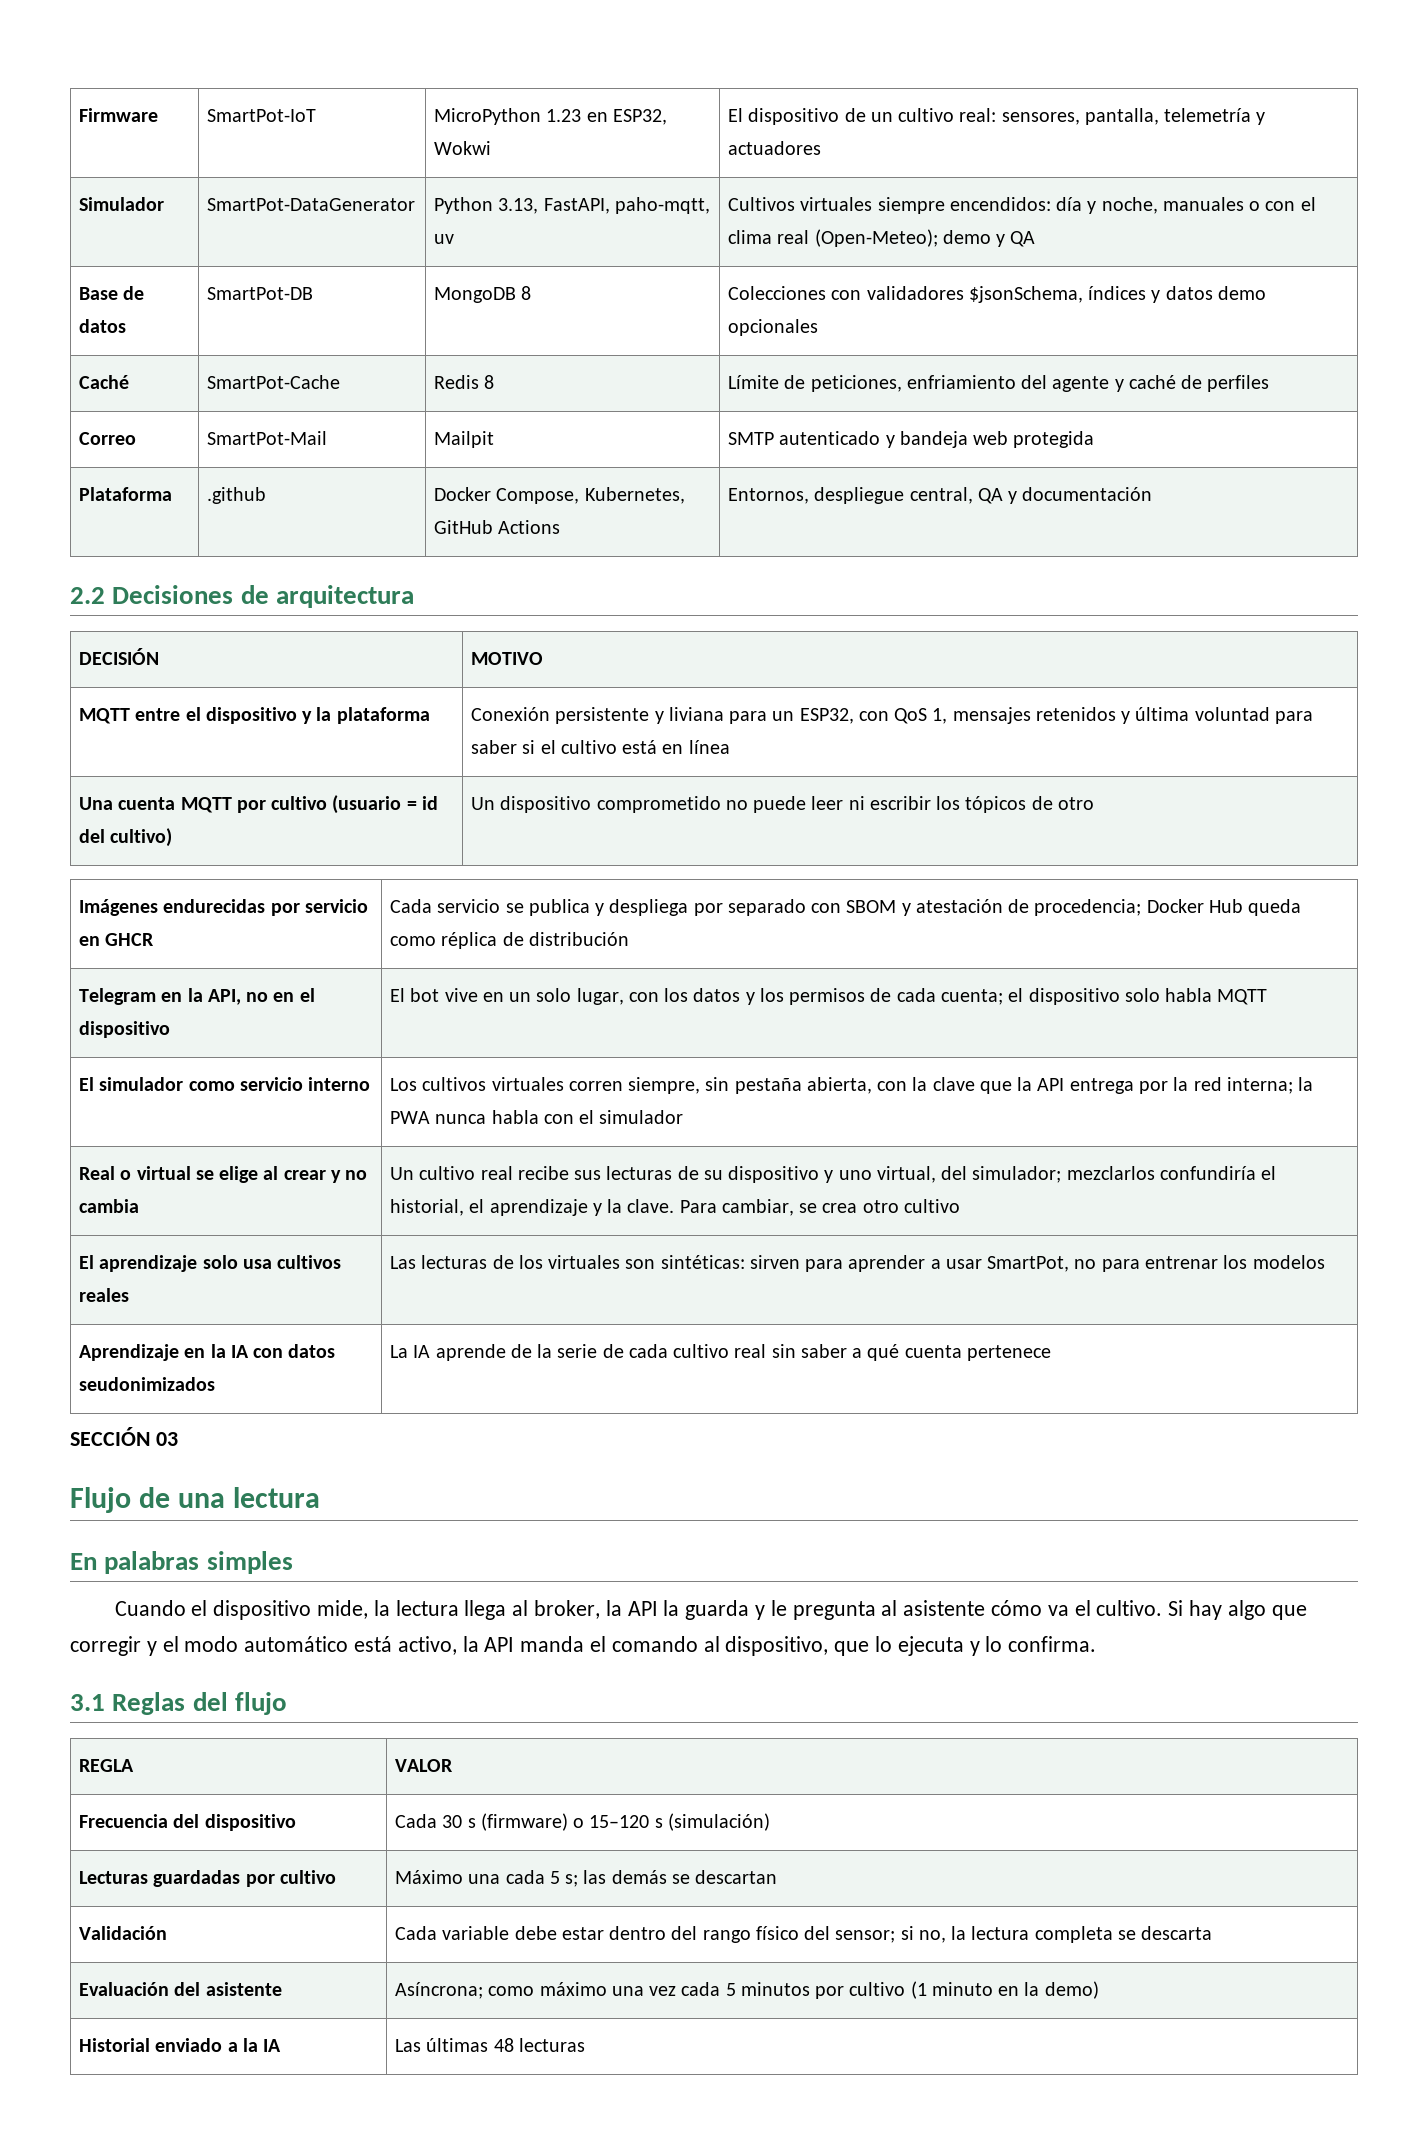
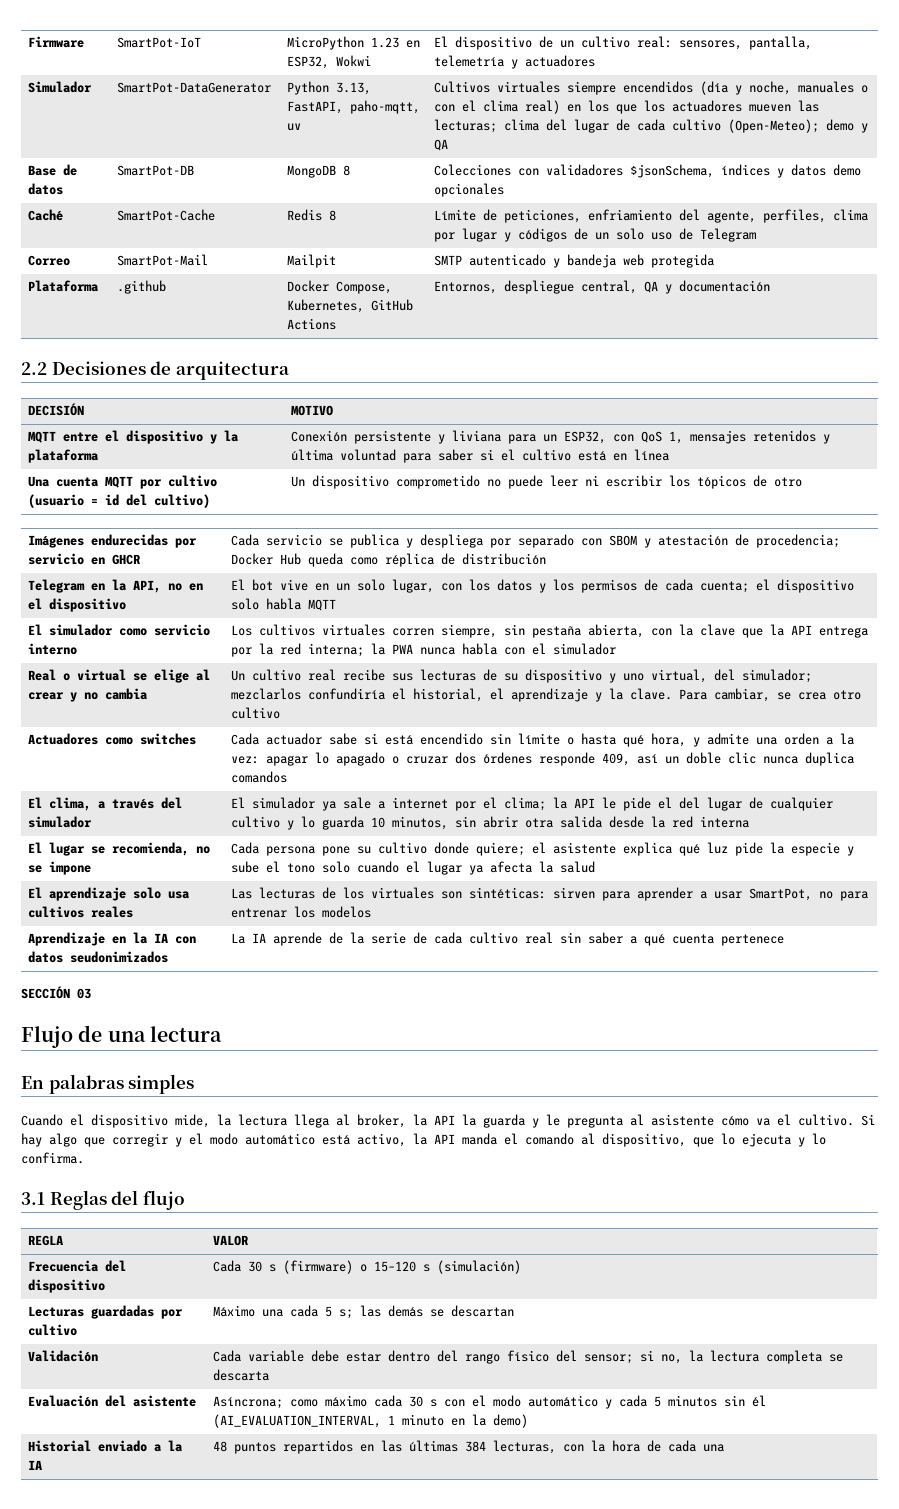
- Simulador | SmartPot-DataGenerator | Python 3.13, FastAPI, paho-mqtt, uv | Cultivos virtuales siempre encendidos: día y noche, manuales o con el clima real (Open-Meteo); demo y QA
+ Simulador | SmartPot-DataGenerator | Python 3.13, FastAPI, paho-mqtt, uv | Cultivos virtuales siempre encendidos (día y noche, manuales o con el clima real) en los que los actuadores mueven las lecturas; clima del lugar de cada cultivo (Open-Meteo); demo y QA
- Caché | SmartPot-Cache | Redis 8 | Límite de peticiones, enfriamiento del agente y caché de perfiles
+ Caché | SmartPot-Cache | Redis 8 | Límite de peticiones, enfriamiento del agente, perfiles, clima por lugar y códigos de un solo uso de Telegram
+ Actuadores como switches | Cada actuador sabe si está encendido sin límite o hasta qué hora, y admite una orden a la vez: apagar lo apagado o cruzar dos órdenes responde 409, así un doble clic nunca duplica comandos
+ El clima, a través del simulador | El simulador ya sale a internet por el clima; la API le pide el del lugar de cualquier cultivo y lo guarda 10 minutos, sin abrir otra salida desde la red interna
+ El lugar se recomienda, no se impone | Cada persona pone su cultivo donde quiere; el asistente explica qué luz pide la especie y sube el tono solo cuando el lugar ya afecta la salud
- Evaluación del asistente | Asíncrona; como máximo una vez cada 5 minutos por cultivo (1 minuto en la demo)
+ Evaluación del asistente | Asíncrona; como máximo cada 30 s con el modo automático y cada 5 minutos sin él (AI_EVALUATION_INTERVAL, 1 minuto en la demo)
- Historial enviado a la IA | Las últimas 48 lecturas
+ Historial enviado a la IA | 48 puntos repartidos en las últimas 384 lecturas, con la hora de cada una

